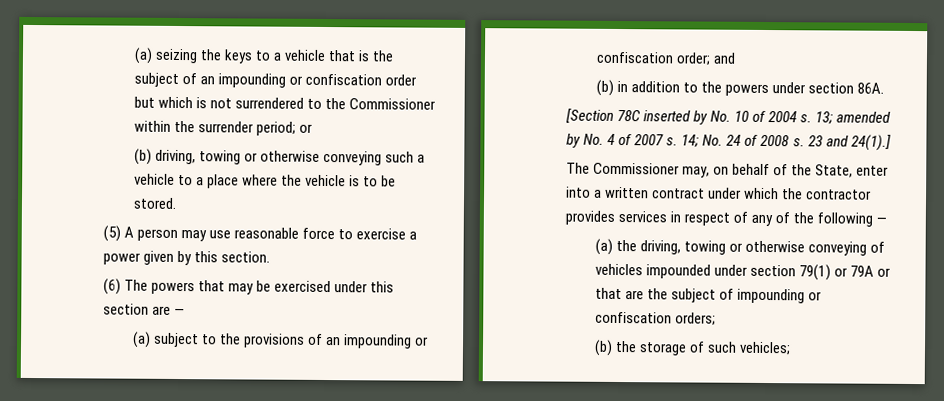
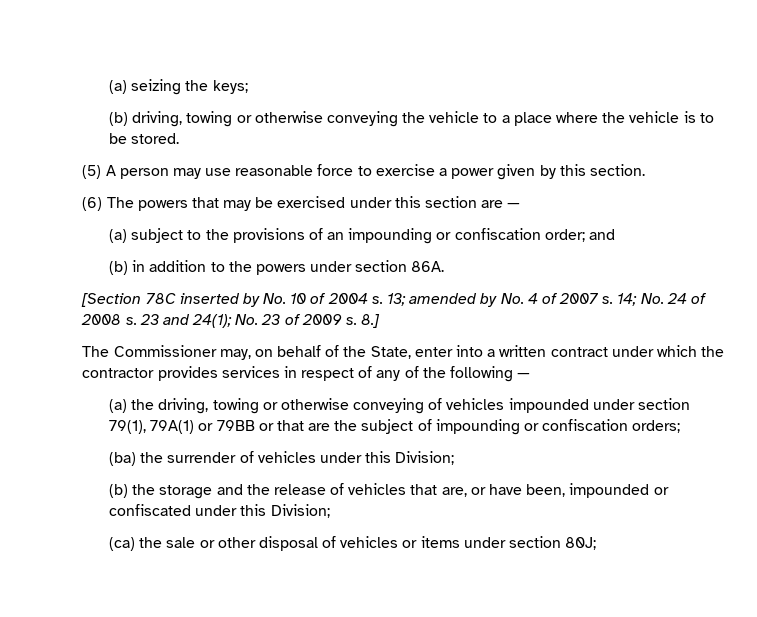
- (a) seizing the keys to a vehicle that is the subject of an impounding or confiscation order but which is not surrendered to the Commissioner within the surrender period; or
+ (a) seizing the keys;
- (b) driving, towing or otherwise conveying such a vehicle to a place where the vehicle is to be stored.
+ (b) driving, towing or otherwise conveying the vehicle to a place where the vehicle is to be stored.
- 23 and 24(1).]
+ 23 and 24(1); No. 23 of 2009 s. 8.]
- (a) the driving, towing or otherwise conveying of vehicles impounded under section 79(1) or 79A or that are the subject of impounding or confiscation orders;
+ (a) the driving, towing or otherwise conveying of vehicles impounded under section 79(1), 79A(1) or 79BB or that are the subject of impounding or confiscation orders;
- (b) the storage of such vehicles;
+ (ba) the surrender of vehicles under this Division;
+ (b) the storage and the release of vehicles that are, or have been, impounded or confiscated under this Division;
+ (ca) the sale or other disposal of vehicles or items under section 80J;

